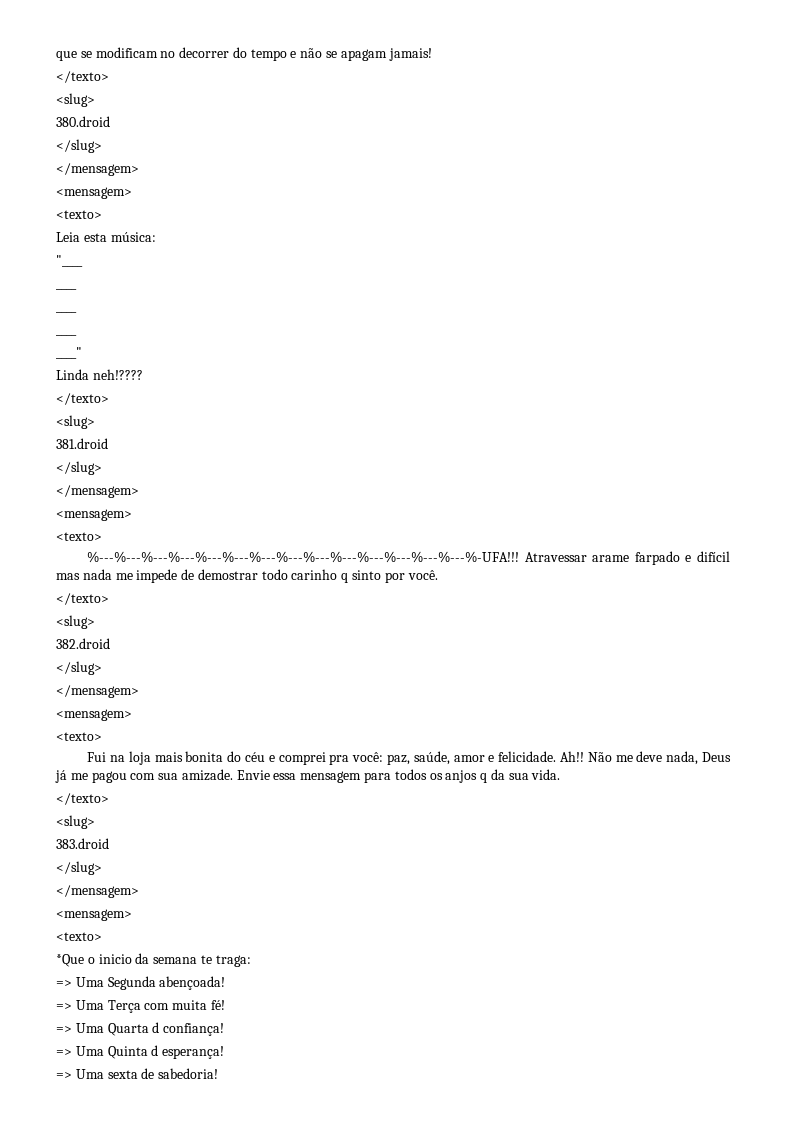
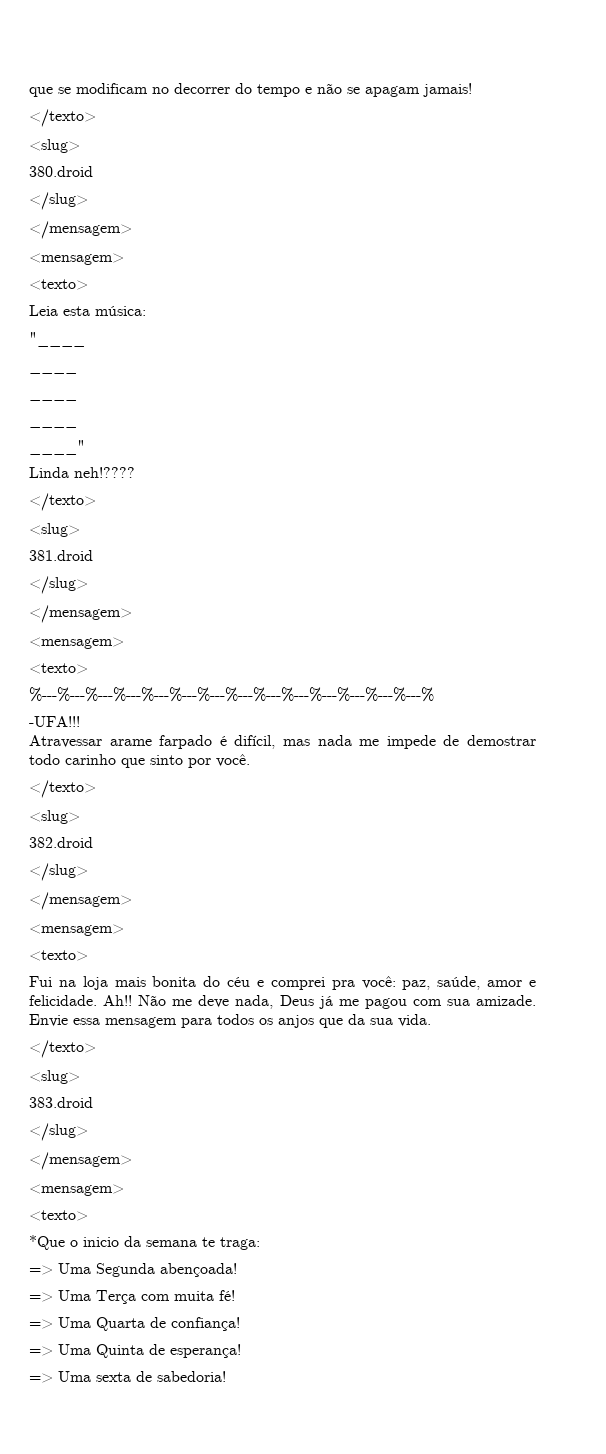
- %---%---%---%---%---%---%---%---%---%---%---%---%---%---%-UFA!!! Atravessar arame farpado e difícil mas nada me impede de demostrar todo carinho q sinto por você.
+ %---%---%---%---%---%---%---%---%---%---%---%---%---%---%
+ -UFA!!!
+ Atravessar arame farpado é difícil, mas nada me impede de demostrar todo carinho que sinto por você.
- Envie essa mensagem para todos os anjos q da sua vida.
+ Envie essa mensagem para todos os anjos que da sua vida.
- => Uma Quarta d confiança!
+ => Uma Quarta de confiança!
- => Uma Quinta d esperança!
+ => Uma Quinta de esperança!

